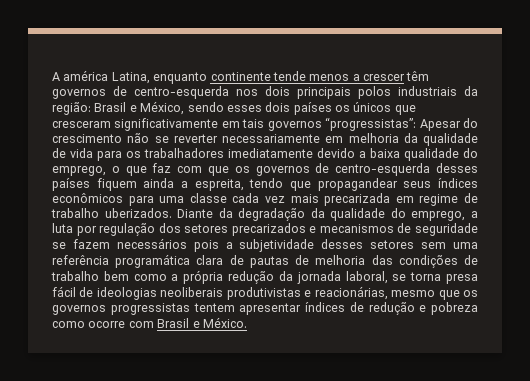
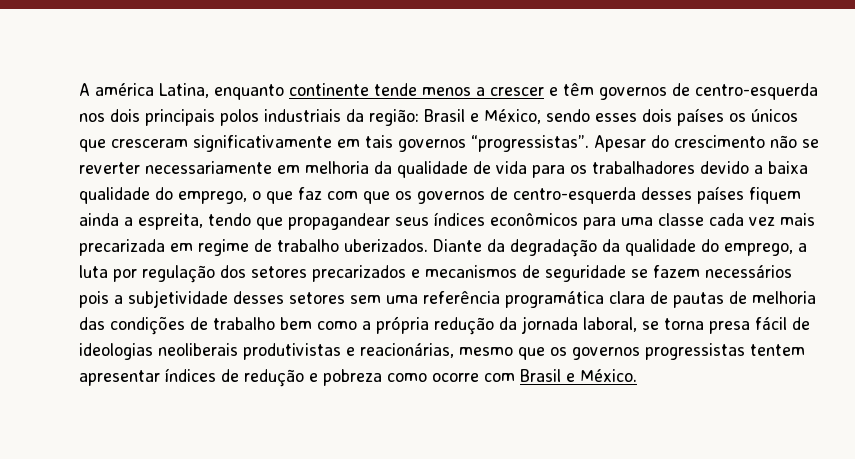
- A américa Latina, enquanto continente tende menos a crescer têm governos de centro-esquerda nos dois principais polos industriais da região:
+ A américa Latina, enquanto continente tende menos a crescer e têm governos de centro-esquerda nos dois principais polos industriais da região:
- Brasil e México, sendo esses dois países os únicos que cresceram significativamente em tais governos “progressistas”:
+ Brasil e México, sendo esses dois países os únicos que cresceram significativamente em tais governos “progressistas”.
- Apesar do crescimento não se reverter necessariamente em melhoria da qualidade de vida para os trabalhadores imediatamente devido a baixa qualidade do emprego, o que faz com que os governos de centro-esquerda desses países fiquem ainda a espreita, tendo que propagandear seus índices econômicos para uma classe cada vez mais precarizada em regime de trabalho uberizados.
+ Apesar do crescimento não se reverter necessariamente em melhoria da qualidade de vida para os trabalhadores devido a baixa qualidade do emprego, o que faz com que os governos de centro-esquerda desses países fiquem ainda a espreita, tendo que propagandear seus índices econômicos para uma classe cada vez mais precarizada em regime de trabalho uberizados.

